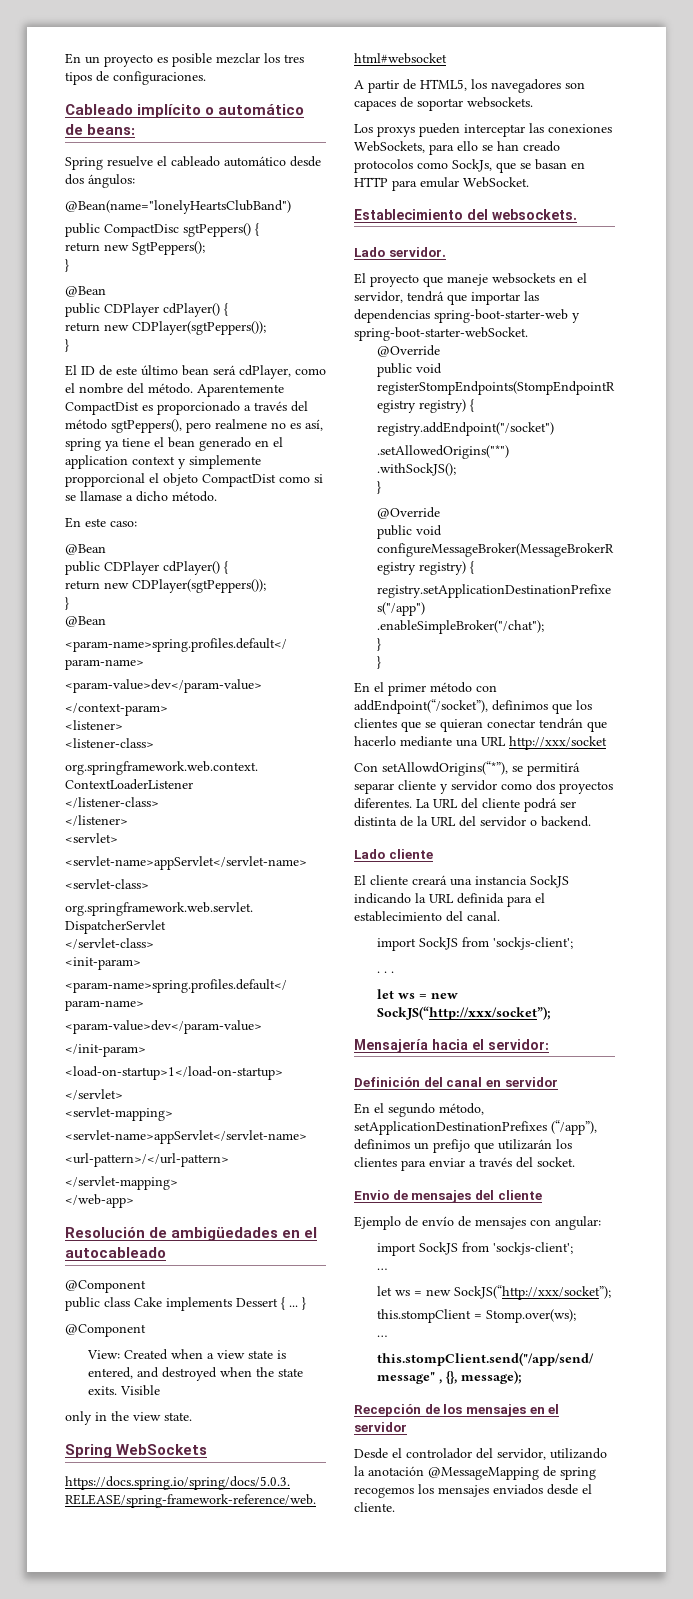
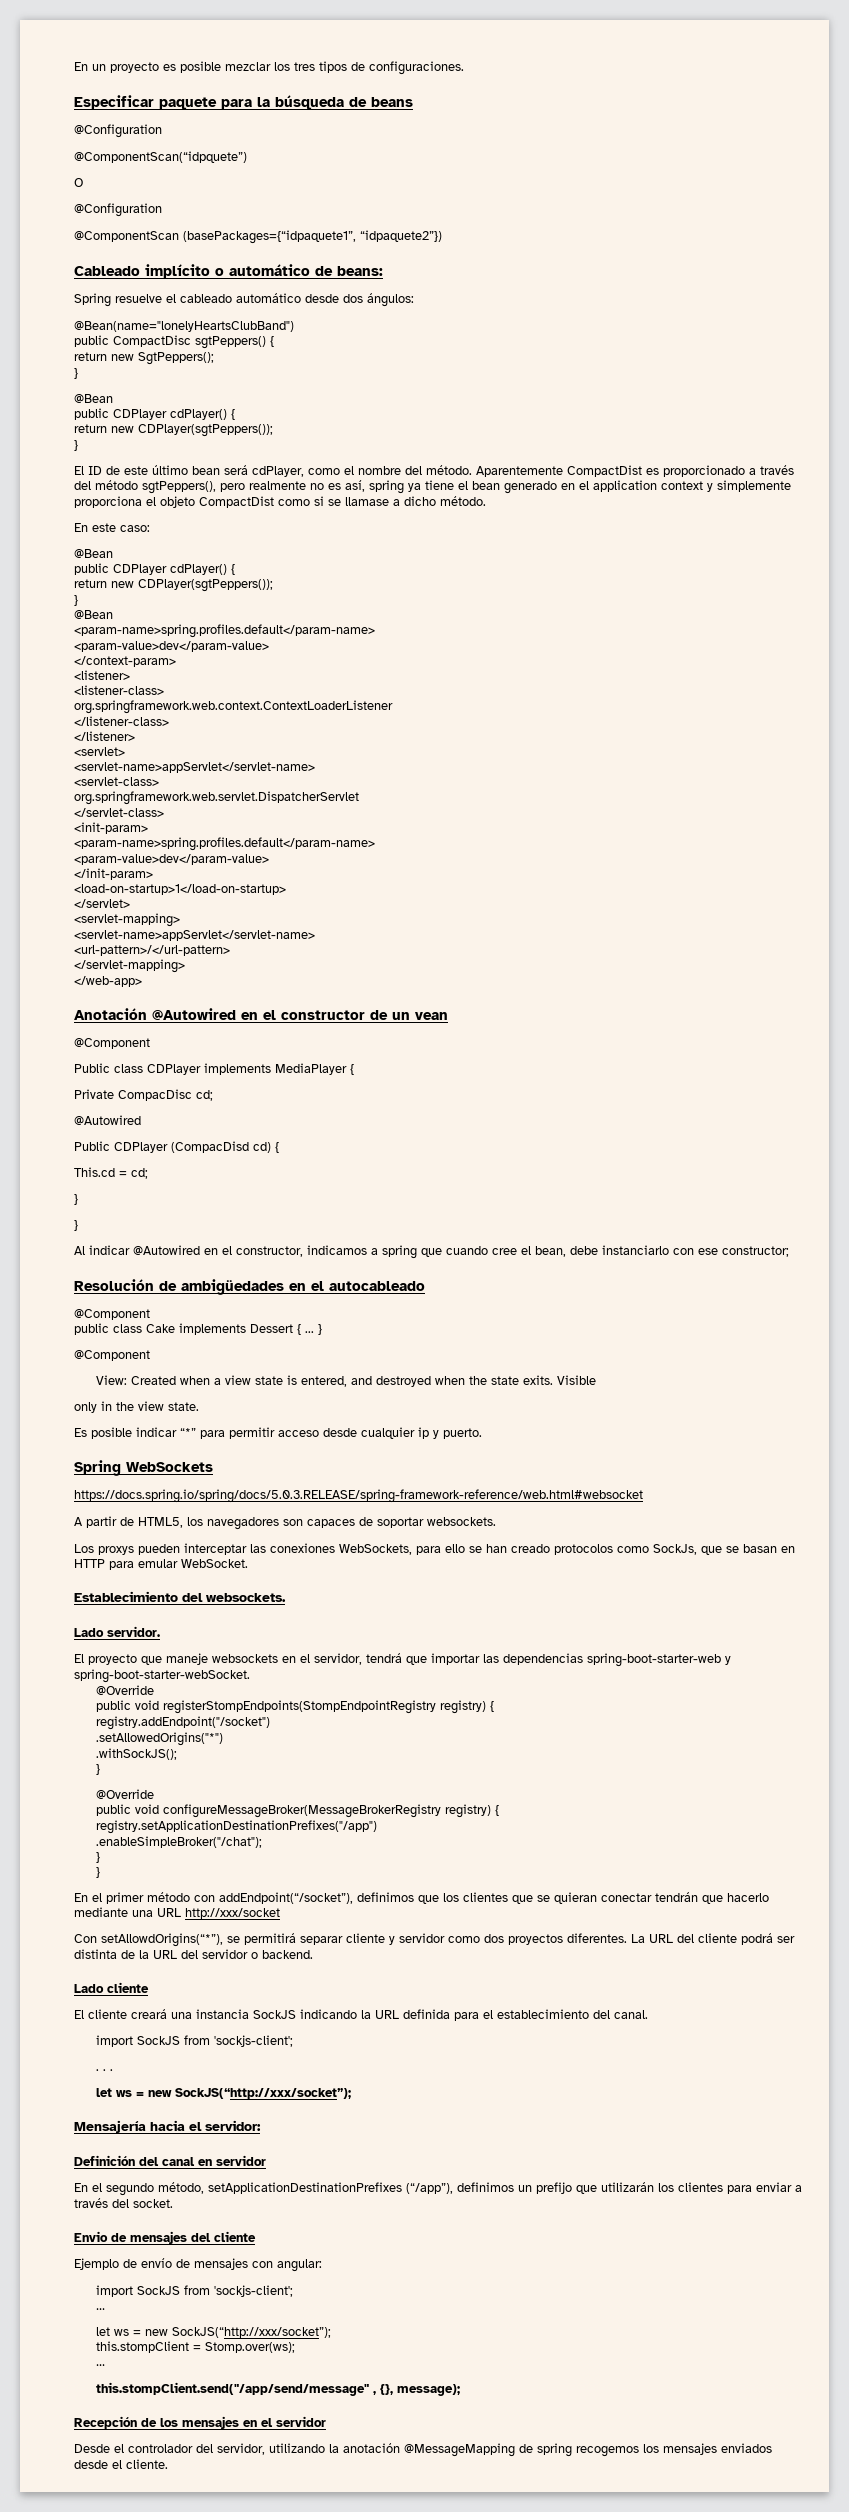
+ Especificar paquete para la búsqueda de beans
+ @Configuration
+ @ComponentScan(“idpquete”)
+ O
+ @Configuration
+ @ComponentScan (basePackages={“idpaquete1”, “idpaquete2”})
- Aparentemente CompactDist es proporcionado a través del método sgtPeppers(), pero realmene no es así, spring ya tiene el bean generado en el application context y simplemente propporcional el objeto CompactDist como si se llamase a dicho método.
+ Aparentemente CompactDist es proporcionado a través del método sgtPeppers(), pero realmente no es así, spring ya tiene el bean generado en el application context y simplemente proporciona el objeto CompactDist como si se llamase a dicho método.
+ Anotación @Autowired en el constructor de un vean
+ @Component
+ Public class CDPlayer implements MediaPlayer {
+ Private CompacDisc cd;
+ @Autowired
+ Public CDPlayer (CompacDisd cd) {
+ This.cd = cd;
+ }
+ }
+ Al indicar @Autowired en el constructor, indicamos a spring que cuando cree el bean, debe instanciarlo con ese constructor;
+ Es posible indicar “*” para permitir acceso desde cualquier ip y puerto.

